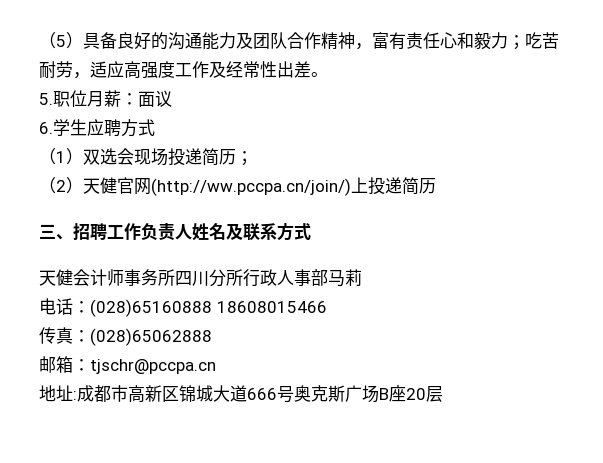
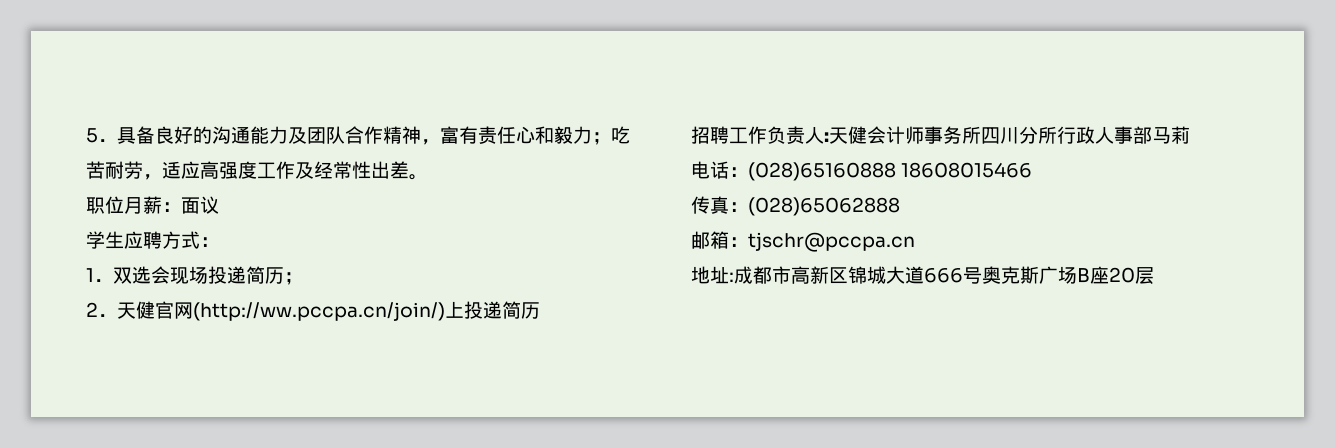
- （5）具备良好的沟通能力及团队合作精神，富有责任心和毅力；吃苦耐劳，适应高强度工作及经常性出差。
+ 5．具备良好的沟通能力及团队合作精神，富有责任心和毅力；吃苦耐劳，适应高强度工作及经常性出差。
- 5.职位月薪：面议
+ 职位月薪：面议
- 6.学生应聘方式
- （1）双选会现场投递简历；
+ 学生应聘方式：
+ 1．双选会现场投递简历；
- （2）天健官网(http://ww.pccpa.cn/join/)上投递简历
+ 2．天健官网(http://ww.pccpa.cn/join/)上投递简历
- 三、招聘工作负责人姓名及联系方式
- 天健会计师事务所四川分所行政人事部马莉
+ 招聘工作负责人:天健会计师事务所四川分所行政人事部马莉

